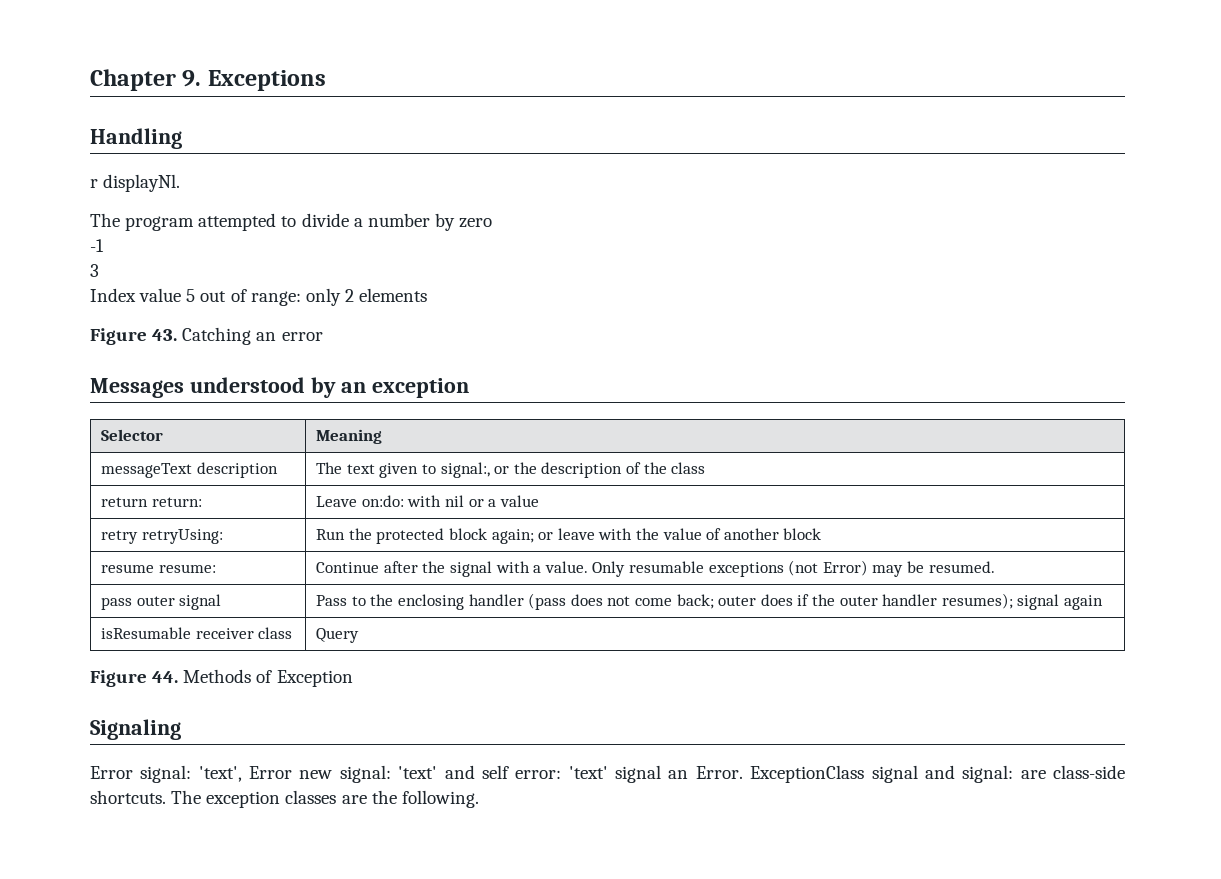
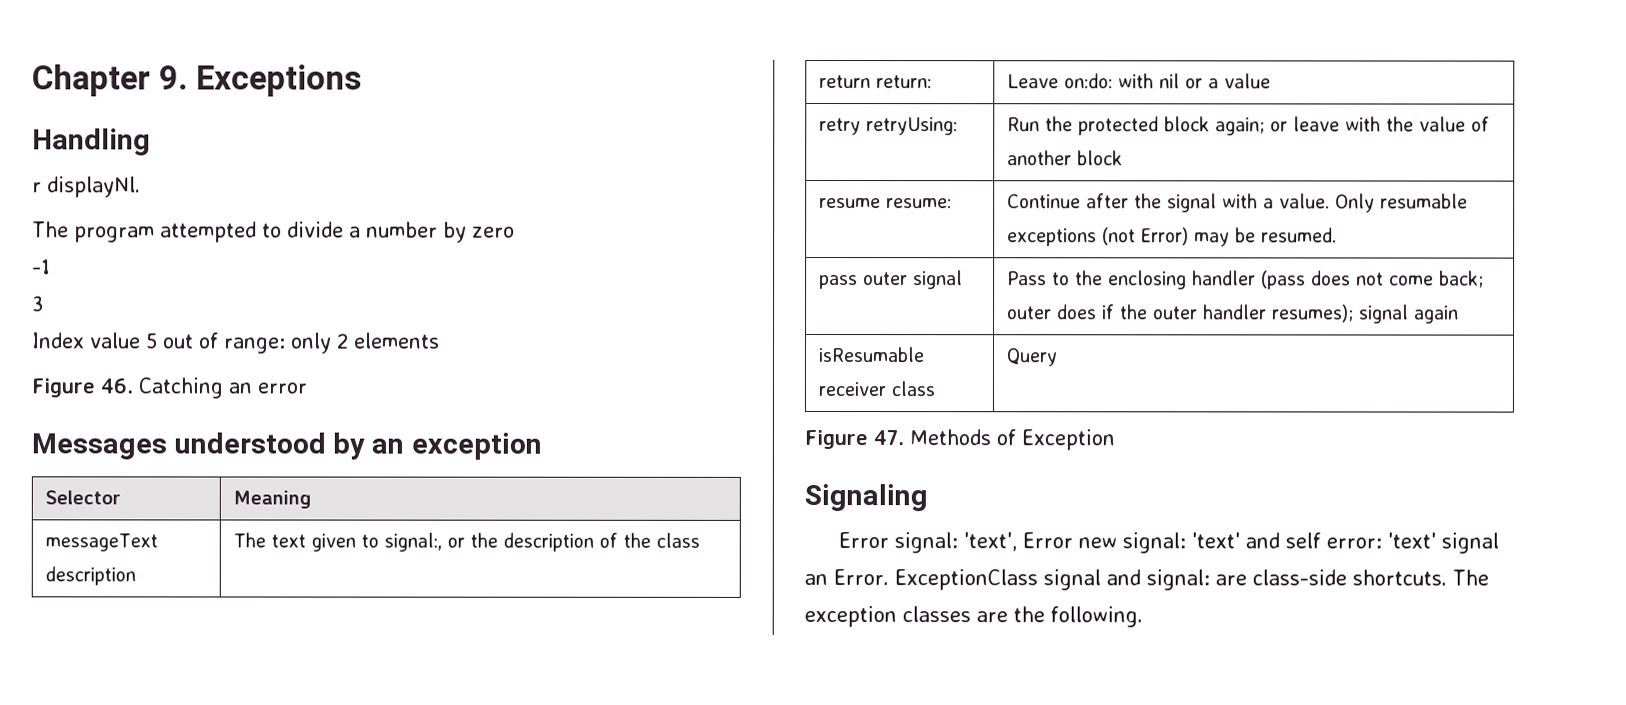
- Figure 43. Catching an error
+ Figure 46. Catching an error
- Figure 44. Methods of Exception
+ Figure 47. Methods of Exception

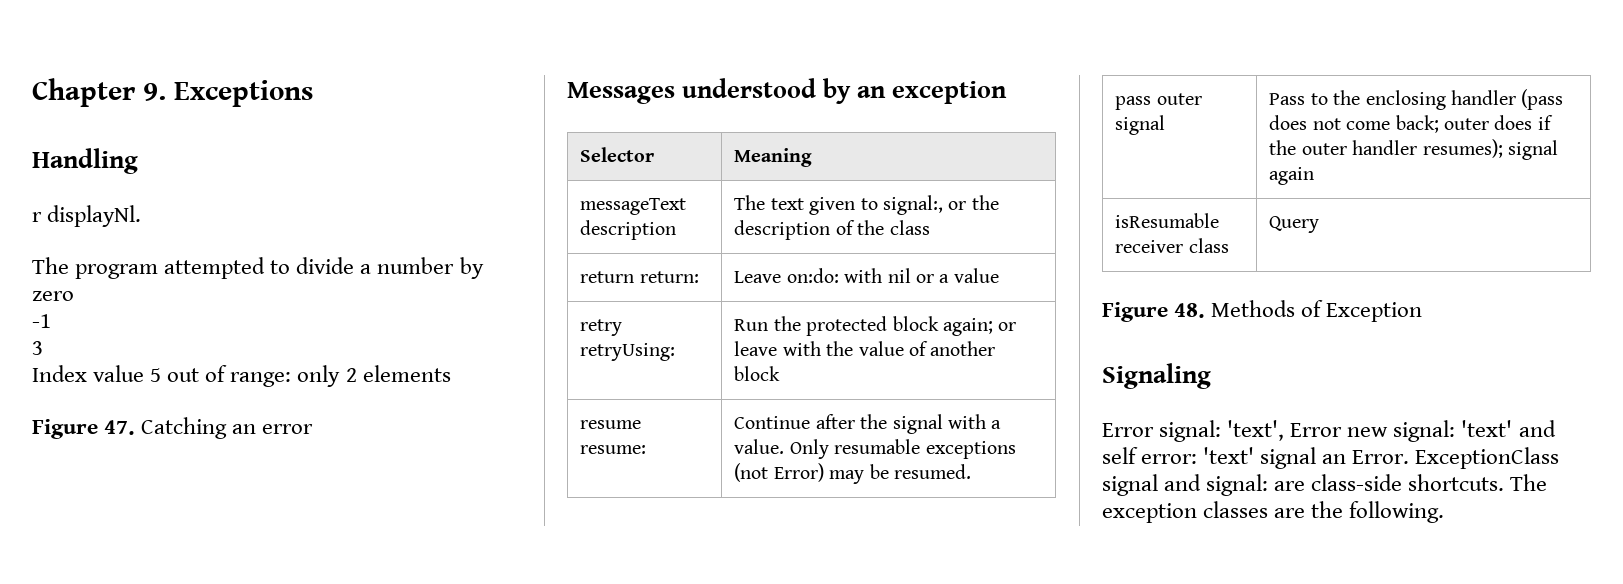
- Figure 46. Catching an error
+ Figure 47. Catching an error
- Figure 47. Methods of Exception
+ Figure 48. Methods of Exception

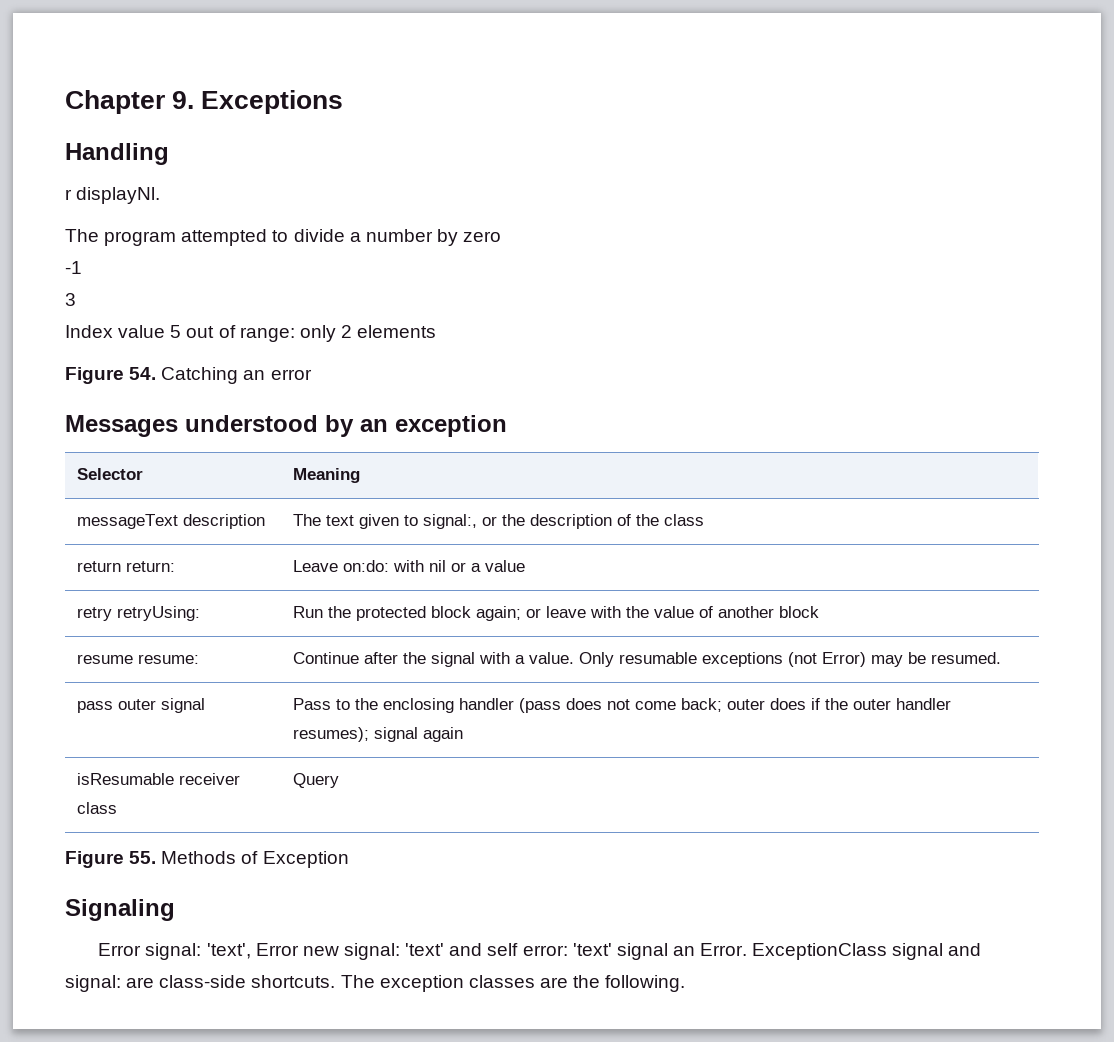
- Figure 47. Catching an error
+ Figure 54. Catching an error
- Figure 48. Methods of Exception
+ Figure 55. Methods of Exception

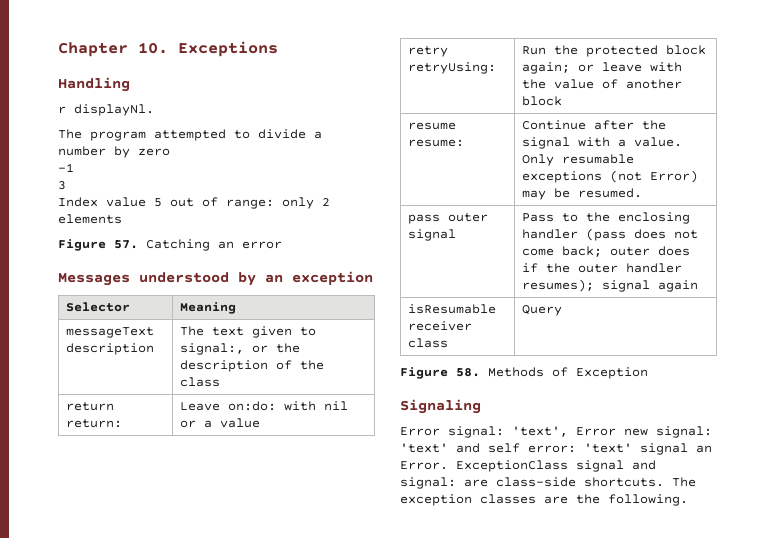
- Chapter 9. Exceptions
+ Chapter 10. Exceptions
- Figure 54. Catching an error
+ Figure 57. Catching an error
- Figure 55. Methods of Exception
+ Figure 58. Methods of Exception

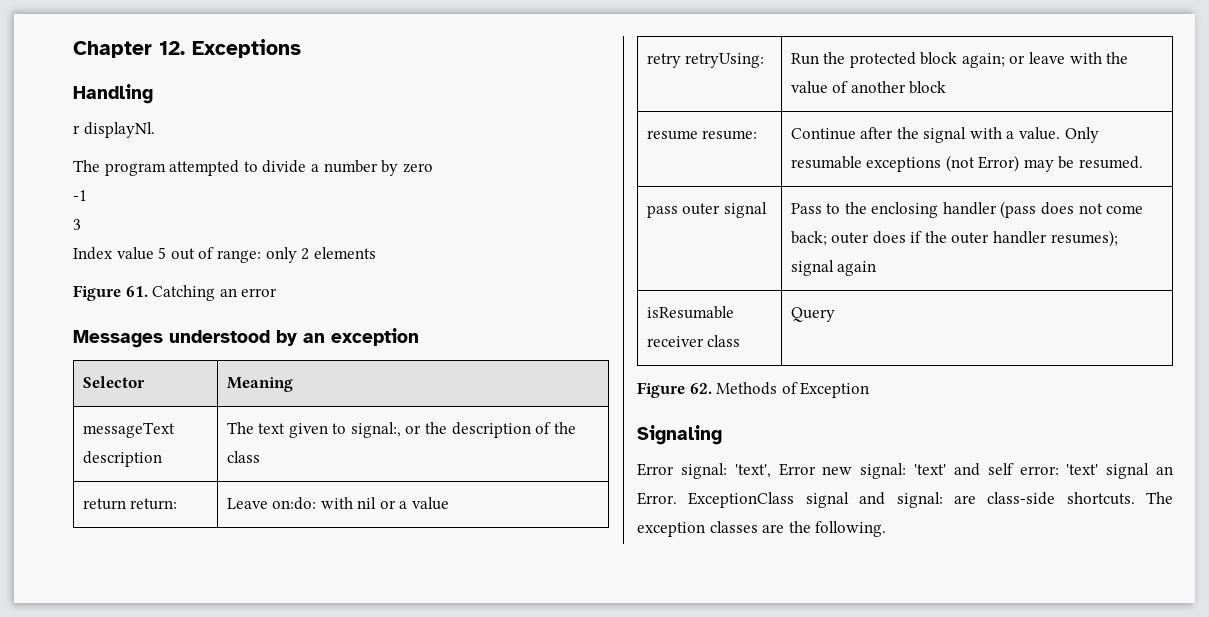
- Chapter 10. Exceptions
+ Chapter 12. Exceptions
- Figure 57. Catching an error
+ Figure 61. Catching an error
- Figure 58. Methods of Exception
+ Figure 62. Methods of Exception

